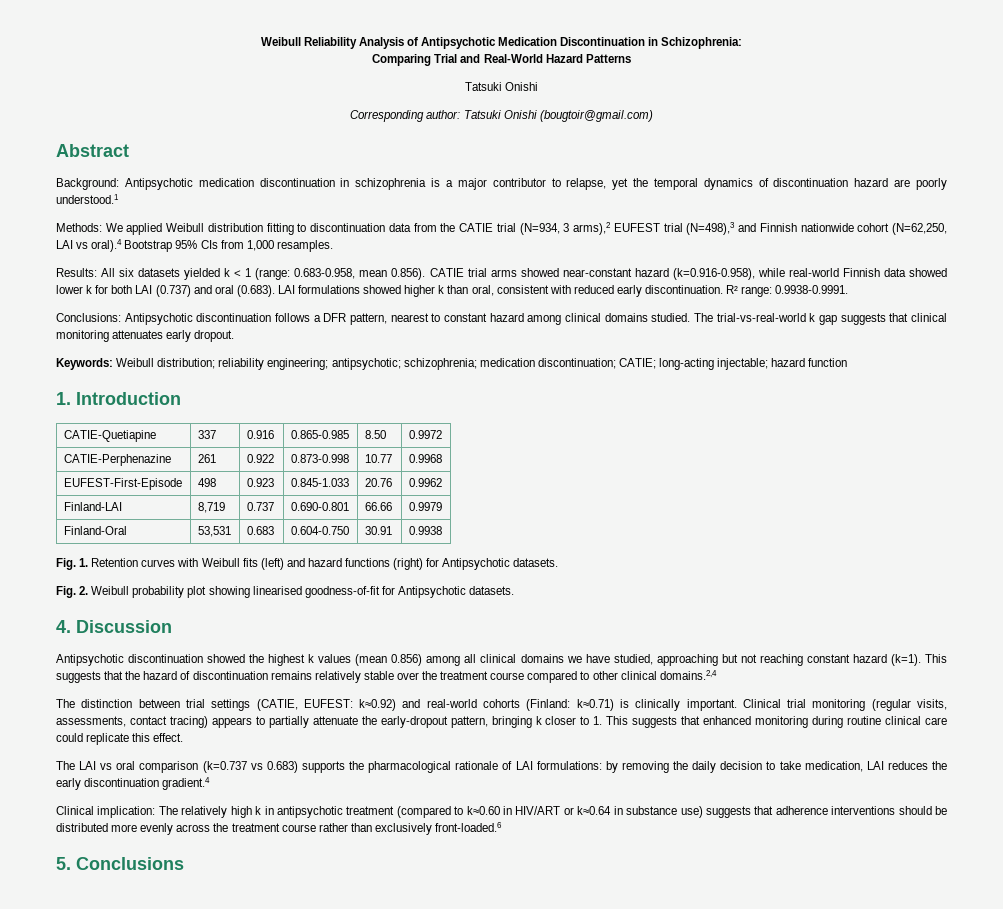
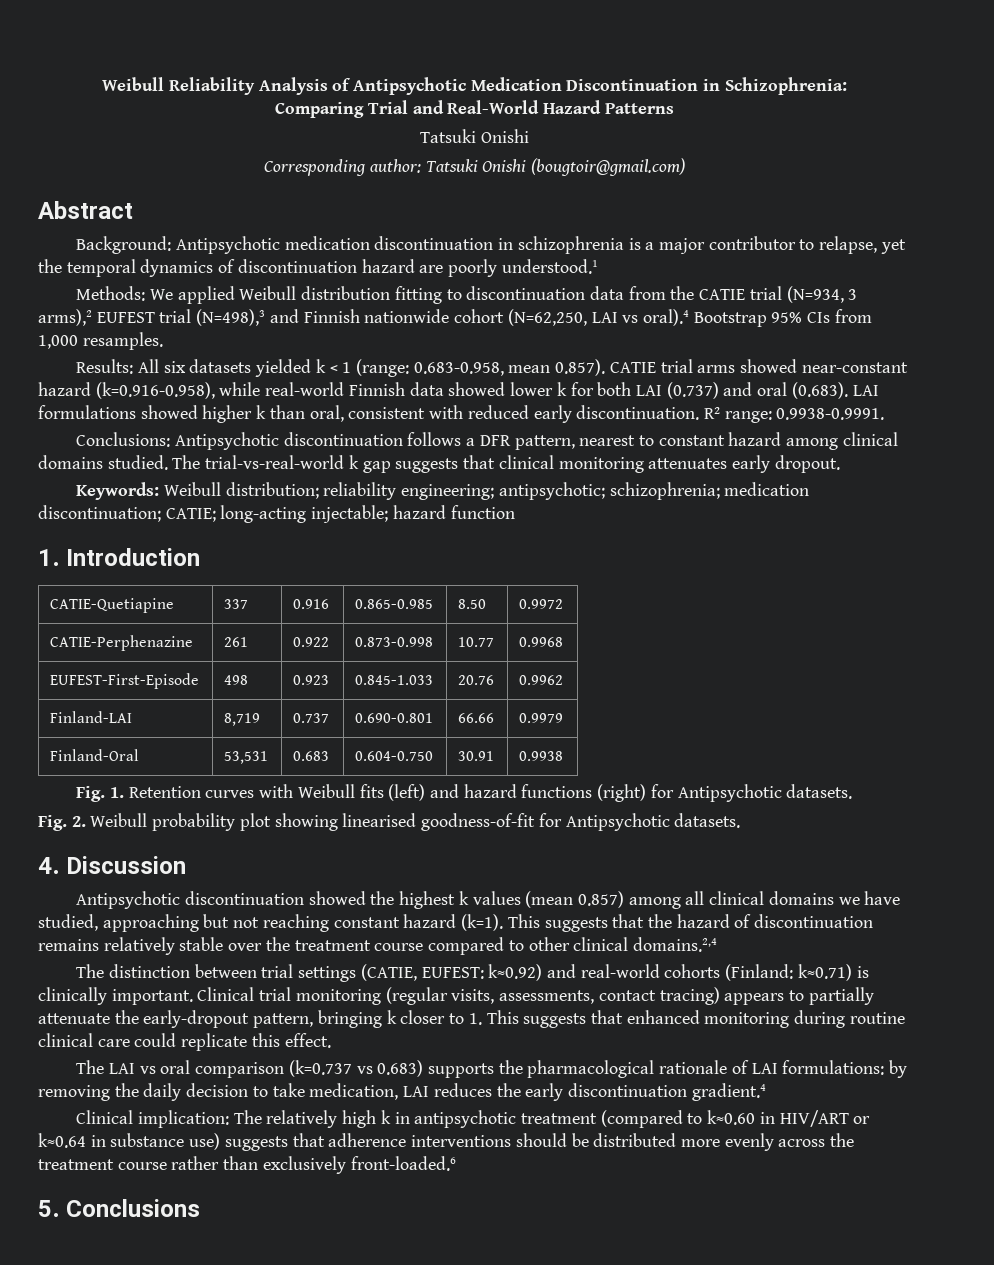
- Results: All six datasets yielded k < 1 (range: 0.683-0.958, mean 0.856). CATIE trial arms showed near-constant hazard (k=0.916-0.958), while real-world Finnish data showed lower k for both LAI (0.737) and oral (0.683). LAI formulations showed higher k than oral, consistent with reduced early discontinuation.
+ Results: All six datasets yielded k < 1 (range: 0.683-0.958, mean 0.857). CATIE trial arms showed near-constant hazard (k=0.916-0.958), while real-world Finnish data showed lower k for both LAI (0.737) and oral (0.683). LAI formulations showed higher k than oral, consistent with reduced early discontinuation.
- Antipsychotic discontinuation showed the highest k values (mean 0.856) among all clinical domains we have studied, approaching but not reaching constant hazard (k=1).
+ Antipsychotic discontinuation showed the highest k values (mean 0.857) among all clinical domains we have studied, approaching but not reaching constant hazard (k=1).

